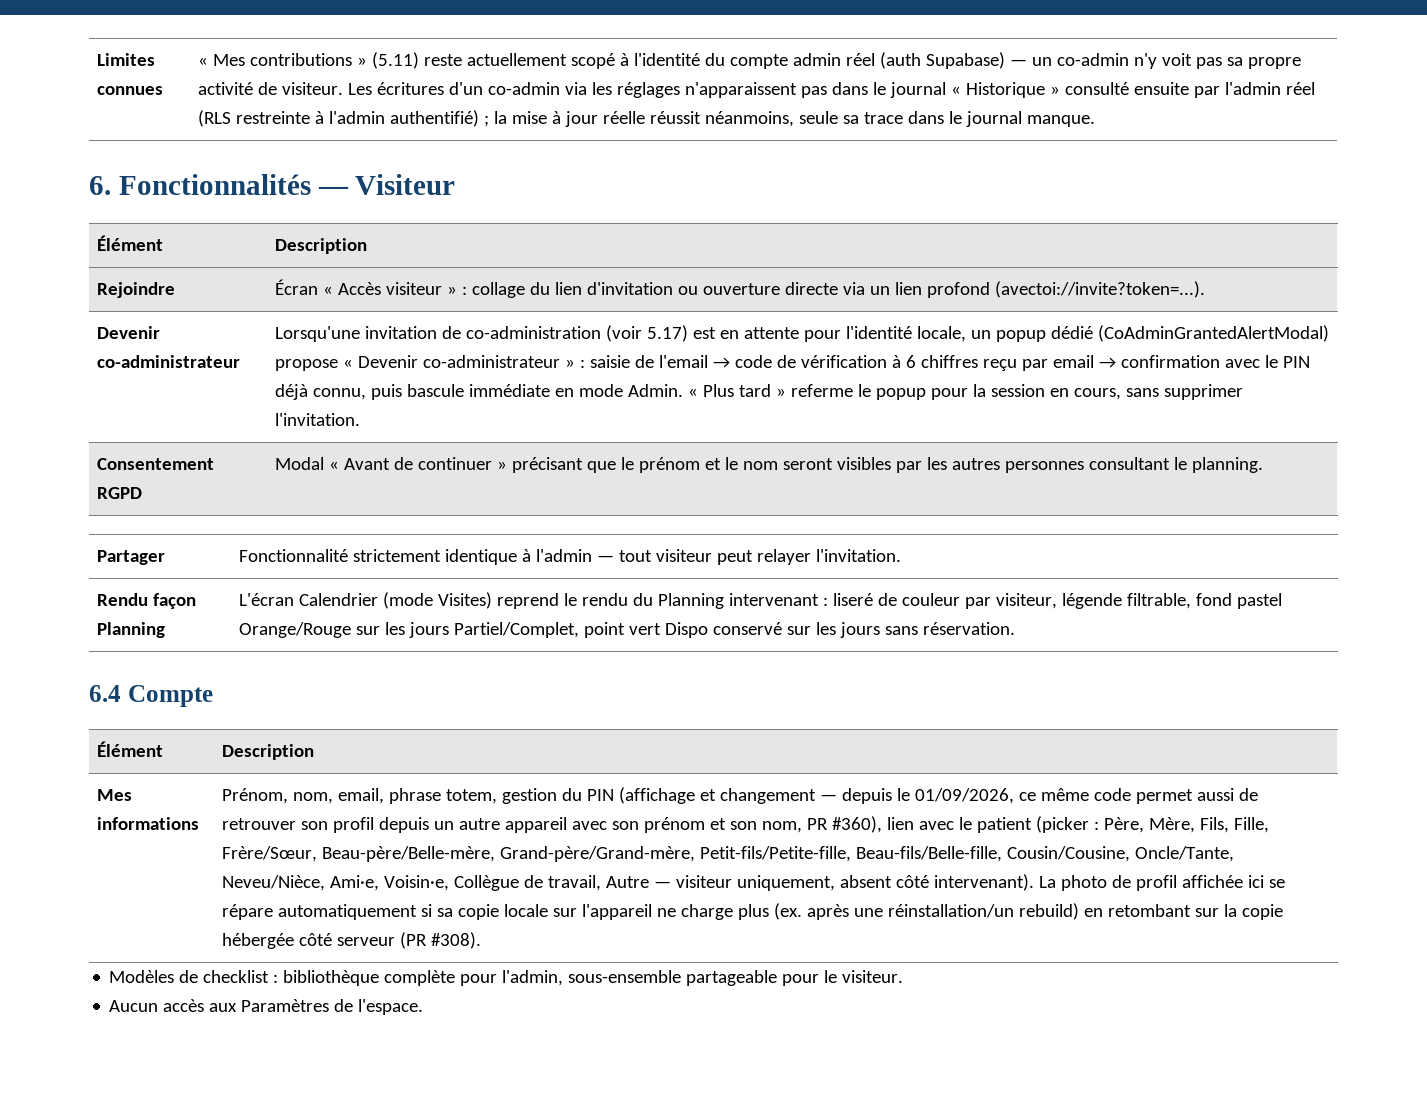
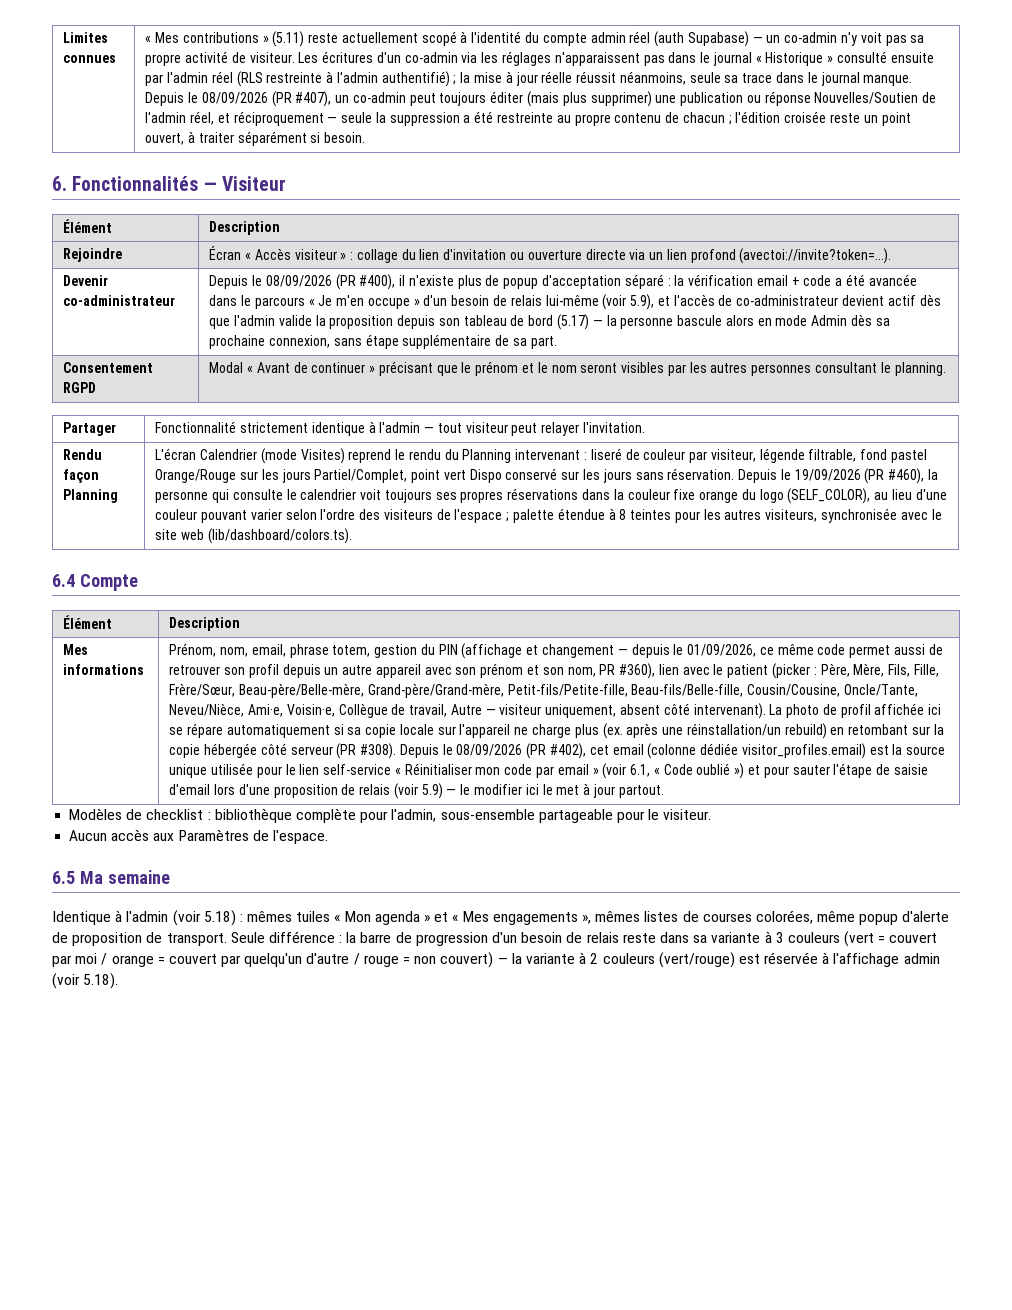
+ Depuis le 08/09/2026 (PR #407), un co-admin peut toujours éditer (mais plus supprimer) une publication ou réponse Nouvelles/Soutien de l'admin réel, et réciproquement — seule la suppression a été restreinte au propre contenu de chacun ; l'édition croisée reste un point ouvert, à traiter séparément si besoin.
- Lorsqu'une invitation de co-administration (voir 5.17) est en attente pour l'identité locale, un popup dédié (CoAdminGrantedAlertModal) propose « Devenir co-administrateur » : saisie de l'email → code de vérification à 6 chiffres reçu par email → confirmation avec le PIN déjà connu, puis bascule immédiate en mode Admin. « Plus tard » referme le popup pour la session en cours, sans supprimer l'invitation.
+ Depuis le 08/09/2026 (PR #400), il n'existe plus de popup d'acceptation séparé : la vérification email + code a été avancée dans le parcours « Je m'en occupe » d'un besoin de relais lui-même (voir 5.9), et l'accès de co-administrateur devient actif dès que l'admin valide la proposition depuis son tableau de bord (5.17) — la personne bascule alors en mode Admin dès sa prochaine connexion, sans étape supplémentaire de sa part.
+ Depuis le 19/09/2026 (PR #460), la personne qui consulte le calendrier voit toujours ses propres réservations dans la couleur fixe orange du logo (SELF_COLOR), au lieu d'une couleur pouvant varier selon l'ordre des visiteurs de l'espace ; palette étendue à 8 teintes pour les autres visiteurs, synchronisée avec le site web (lib/dashboard/colors.ts).
+ Depuis le 08/09/2026 (PR #402), cet email (colonne dédiée visitor_profiles.email) est la source unique utilisée pour le lien self-service « Réinitialiser mon code par email » (voir 6.1, « Code oublié ») et pour sauter l'étape de saisie d'email lors d'une proposition de relais (voir 5.9) — le modifier ici le met à jour partout.
+ 6.5 Ma semaine
+ Identique à l'admin (voir 5.18) : mêmes tuiles « Mon agenda » et « Mes engagements », mêmes listes de courses colorées, même popup d'alerte de proposition de transport. Seule différence : la barre de progression d'un besoin de relais reste dans sa variante à 3 couleurs (vert = couvert par moi / orange = couvert par quelqu'un d'autre / rouge = non couvert) — la variante à 2 couleurs (vert/rouge) est réservée à l'affichage admin (voir 5.18).

